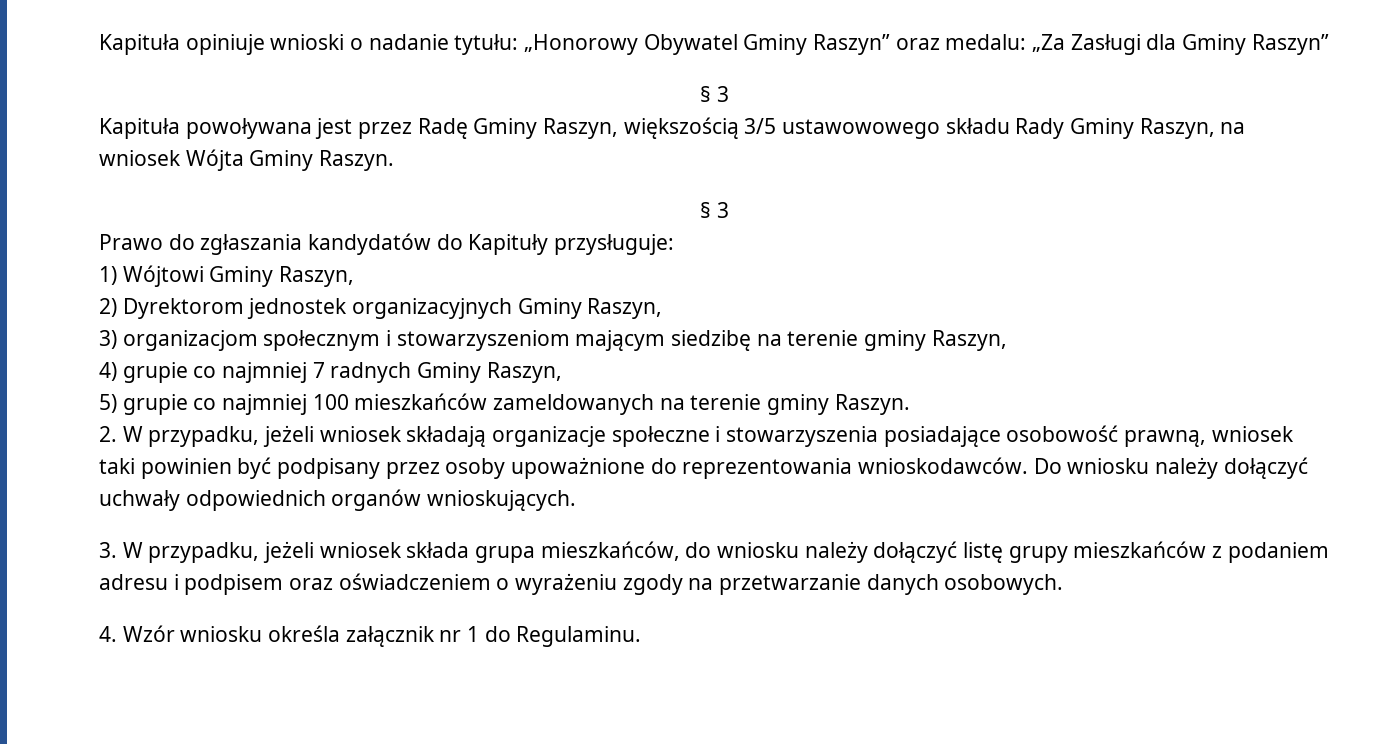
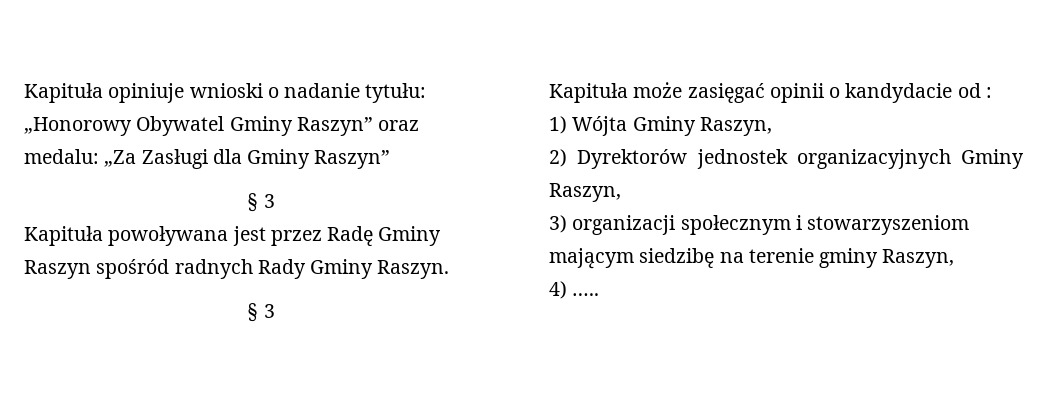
- Kapituła powoływana jest przez Radę Gminy Raszyn, większością 3/5 ustawowowego składu Rady Gminy Raszyn, na wniosek Wójta Gminy Raszyn.
+ Kapituła powoływana jest przez Radę Gminy Raszyn spośród radnych Rady Gminy Raszyn.
  § 3
- Prawo do zgłaszania kandydatów do Kapituły przysługuje:
+ Kapituła może zasięgać opinii o kandydacie od :
- 1) Wójtowi Gminy Raszyn,
+ 1) Wójta Gminy Raszyn,
- 2) Dyrektorom jednostek organizacyjnych Gminy Raszyn,
+ 2) Dyrektorów jednostek organizacyjnych Gminy Raszyn,
- 3) organizacjom społecznym i stowarzyszeniom mającym siedzibę na terenie gminy Raszyn,
+ 3) organizacji społecznym i stowarzyszeniom mającym siedzibę na terenie gminy Raszyn,
- 4) grupie co najmniej 7 radnych Gminy Raszyn,
- 5) grupie co najmniej 100 mieszkańców zameldowanych na terenie gminy Raszyn.
- 2. W przypadku, jeżeli wniosek składają organizacje społeczne i stowarzyszenia posiadające osobowość prawną, wniosek taki powinien być podpisany przez osoby upoważnione do reprezentowania wnioskodawców. Do wniosku należy dołączyć uchwały odpowiednich organów wnioskujących.
- 3. W przypadku, jeżeli wniosek składa grupa mieszkańców, do wniosku należy dołączyć listę grupy mieszkańców z podaniem adresu i podpisem oraz oświadczeniem o wyrażeniu zgody na przetwarzanie danych osobowych.
- 4. Wzór wniosku określa załącznik nr 1 do Regulaminu.
+ 4) …..

